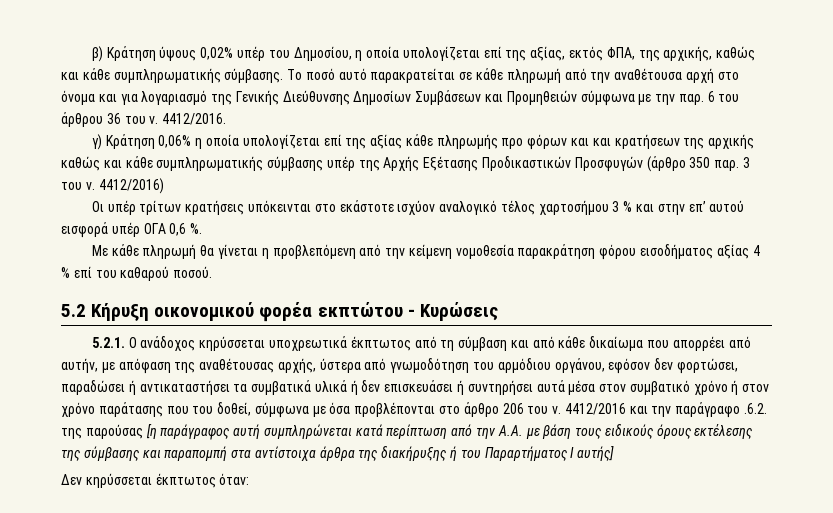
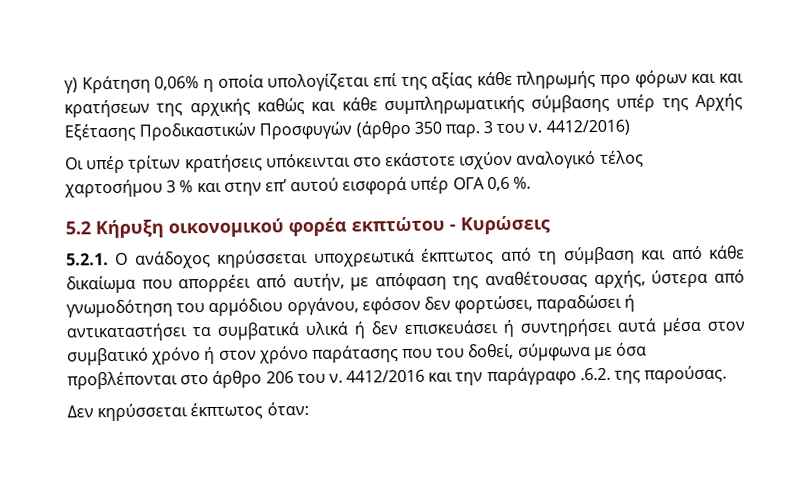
- β) Κράτηση ύψους 0,02% υπέρ του Δημοσίου, η οποία υπολογίζεται επί της αξίας, εκτός ΦΠΑ, της αρχικής, καθώς και κάθε συμπληρωματικής σύμβασης. Το ποσό αυτό παρακρατείται σε κάθε πληρωμή από την αναθέτουσα αρχή στο όνομα και για λογαριασμό της Γενικής Διεύθυνσης Δημοσίων Συμβάσεων και Προμηθειών σύμφωνα με την παρ. 6 του άρθρου 36 του ν. 4412/2016.
- Με κάθε πληρωμή θα γίνεται η προβλεπόμενη από την κείμενη νομοθεσία παρακράτηση φόρου εισοδήματος αξίας 4 % επί του καθαρού ποσού.
- 4412/2016 και την παράγραφο .6.2. της παρούσας [η παράγραφος αυτή συμπληρώνεται κατά περίπτωση από την Α.Α. με βάση τους ειδικούς όρους εκτέλεσης της σύμβασης και παραπομπή στα αντίστοιχα άρθρα της διακήρυξης ή του Παραρτήματος Ι αυτής]
+ 4412/2016 και την παράγραφο .6.2. της παρούσας.

